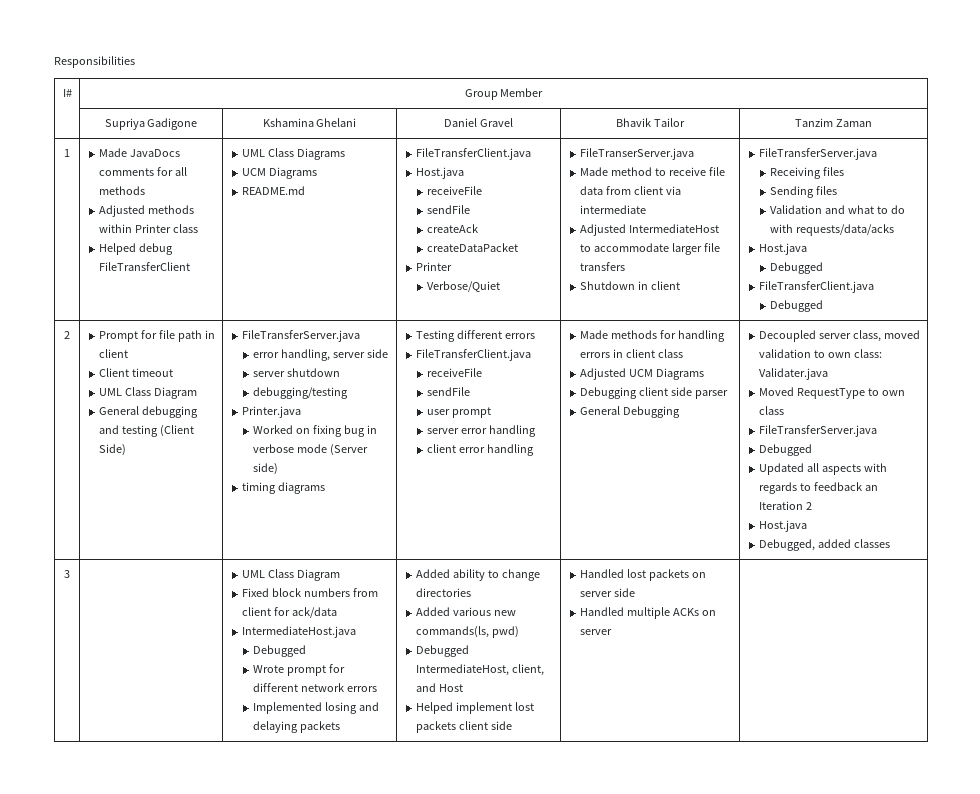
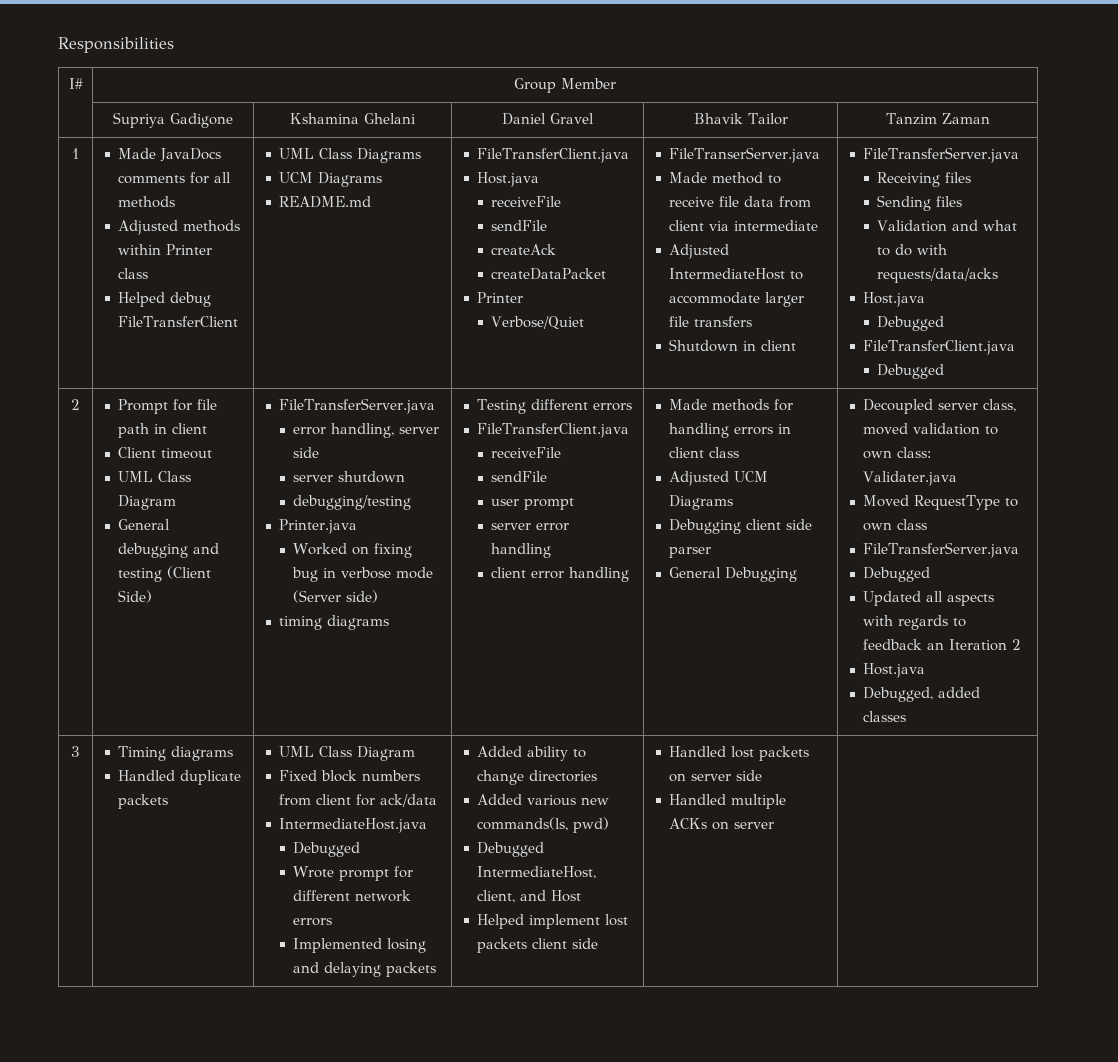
+ Timing diagrams
+ Handled duplicate packets

